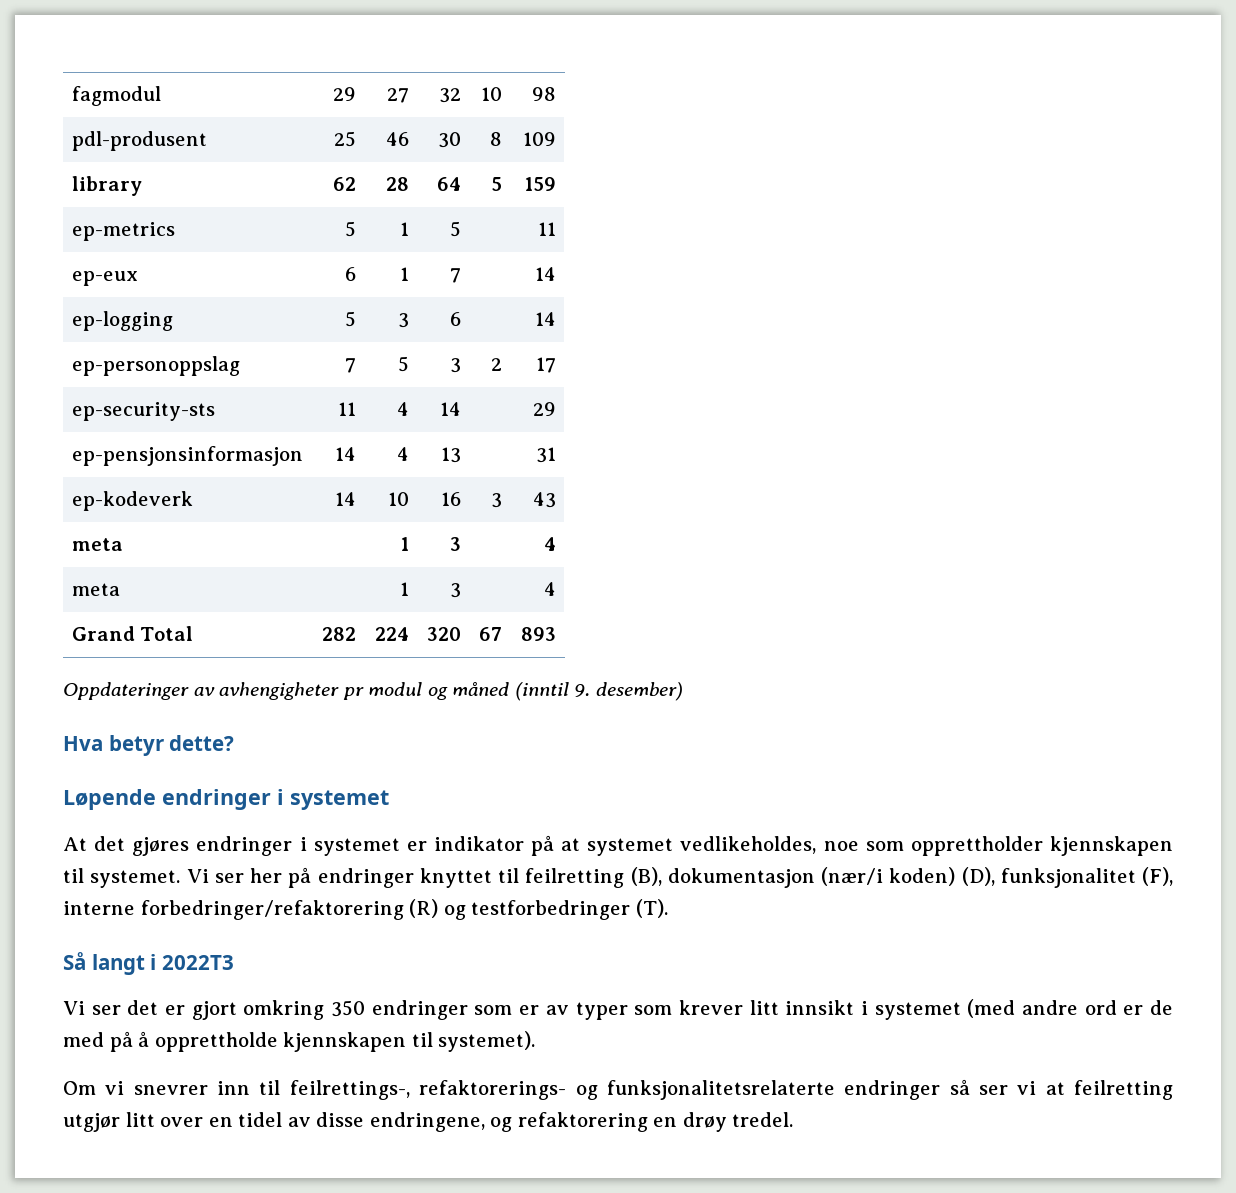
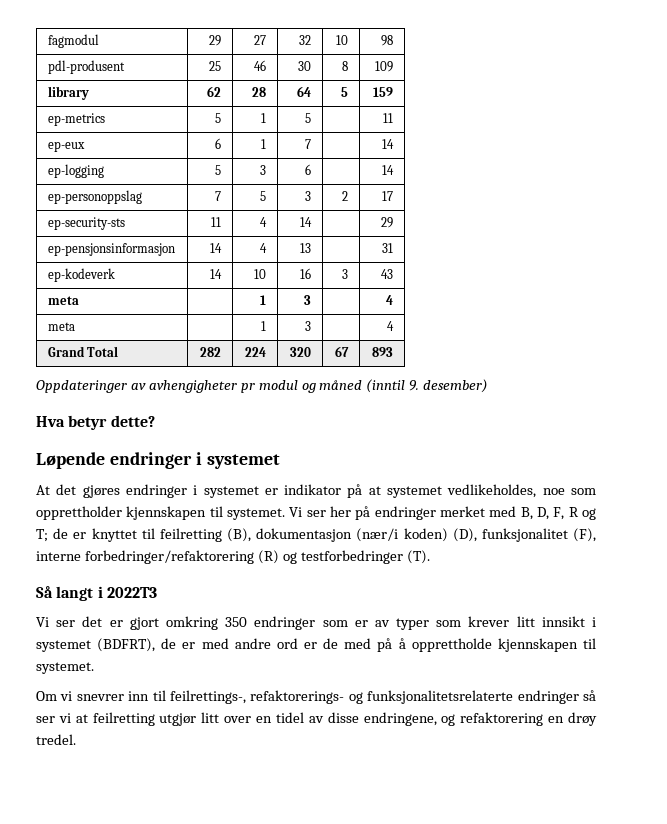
- Vi ser her på endringer knyttet til feilretting (B), dokumentasjon (nær/i koden) (D), funksjonalitet (F), interne forbedringer/refaktorering (R) og testforbedringer (T).
+ Vi ser her på endringer merket med B, D, F, R og T; de er knyttet til feilretting (B), dokumentasjon (nær/i koden) (D), funksjonalitet (F), interne forbedringer/refaktorering (R) og testforbedringer (T).
- Vi ser det er gjort omkring 350 endringer som er av typer som krever litt innsikt i systemet (med andre ord er de med på å opprettholde kjennskapen til systemet).
+ Vi ser det er gjort omkring 350 endringer som er av typer som krever litt innsikt i systemet (BDFRT), de er med andre ord er de med på å opprettholde kjennskapen til systemet.

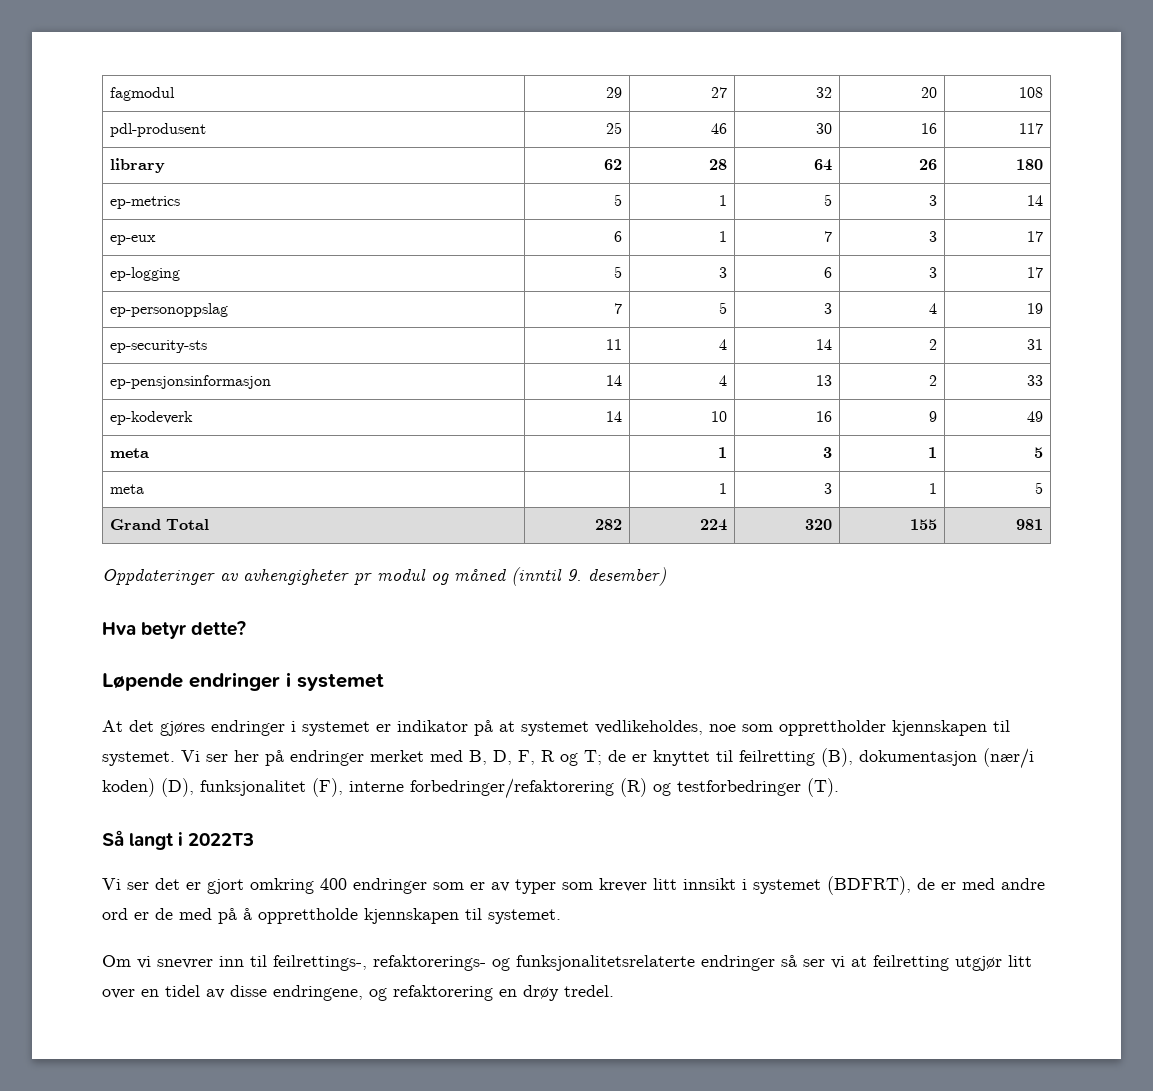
- fagmodul | 29 | 27 | 32 | 10 | 98
+ fagmodul | 29 | 27 | 32 | 20 | 108
- pdl-produsent | 25 | 46 | 30 | 8 | 109
+ pdl-produsent | 25 | 46 | 30 | 16 | 117
- library | 62 | 28 | 64 | 5 | 159
+ library | 62 | 28 | 64 | 26 | 180
- ep-metrics | 5 | 1 | 5 | | 11
+ ep-metrics | 5 | 1 | 5 | 3 | 14
- ep-eux | 6 | 1 | 7 | | 14
+ ep-eux | 6 | 1 | 7 | 3 | 17
- ep-logging | 5 | 3 | 6 | | 14
+ ep-logging | 5 | 3 | 6 | 3 | 17
- ep-personoppslag | 7 | 5 | 3 | 2 | 17
+ ep-personoppslag | 7 | 5 | 3 | 4 | 19
- ep-security-sts | 11 | 4 | 14 | | 29
+ ep-security-sts | 11 | 4 | 14 | 2 | 31
- ep-pensjonsinformasjon | 14 | 4 | 13 | | 31
+ ep-pensjonsinformasjon | 14 | 4 | 13 | 2 | 33
- ep-kodeverk | 14 | 10 | 16 | 3 | 43
- meta | | 1 | 3 | | 4
- meta | | 1 | 3 | | 4
+ ep-kodeverk | 14 | 10 | 16 | 9 | 49
+ meta | | 1 | 3 | 1 | 5
+ meta | | 1 | 3 | 1 | 5
- Grand Total | 282 | 224 | 320 | 67 | 893
+ Grand Total | 282 | 224 | 320 | 155 | 981
- Vi ser det er gjort omkring 350 endringer som er av typer som krever litt innsikt i systemet (BDFRT), de er med andre ord er de med på å opprettholde kjennskapen til systemet.
+ Vi ser det er gjort omkring 400 endringer som er av typer som krever litt innsikt i systemet (BDFRT), de er med andre ord er de med på å opprettholde kjennskapen til systemet.

